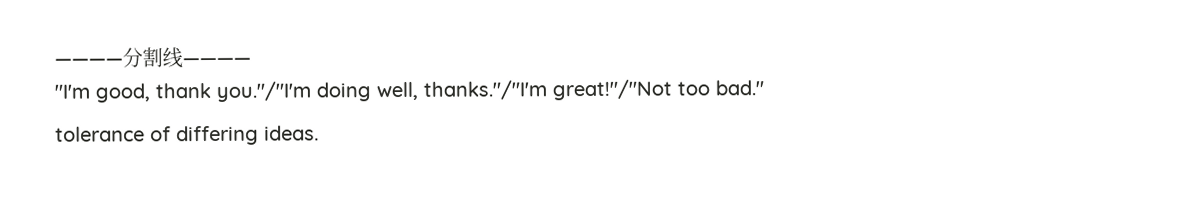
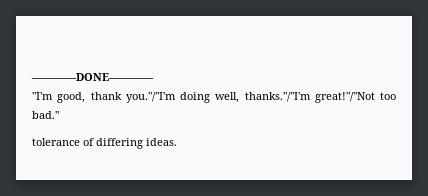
- ————分割线————
+ ————DONE————

